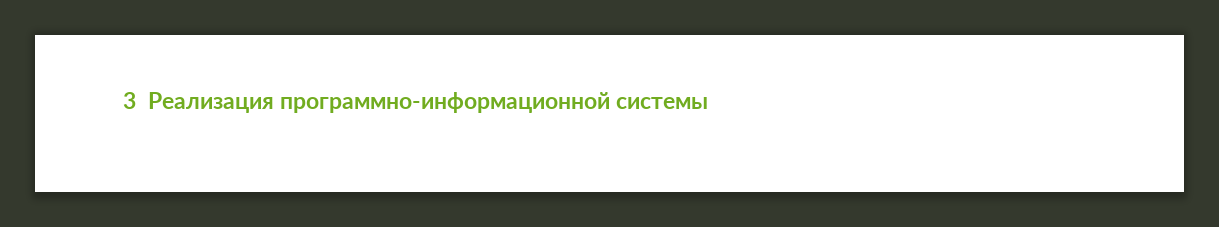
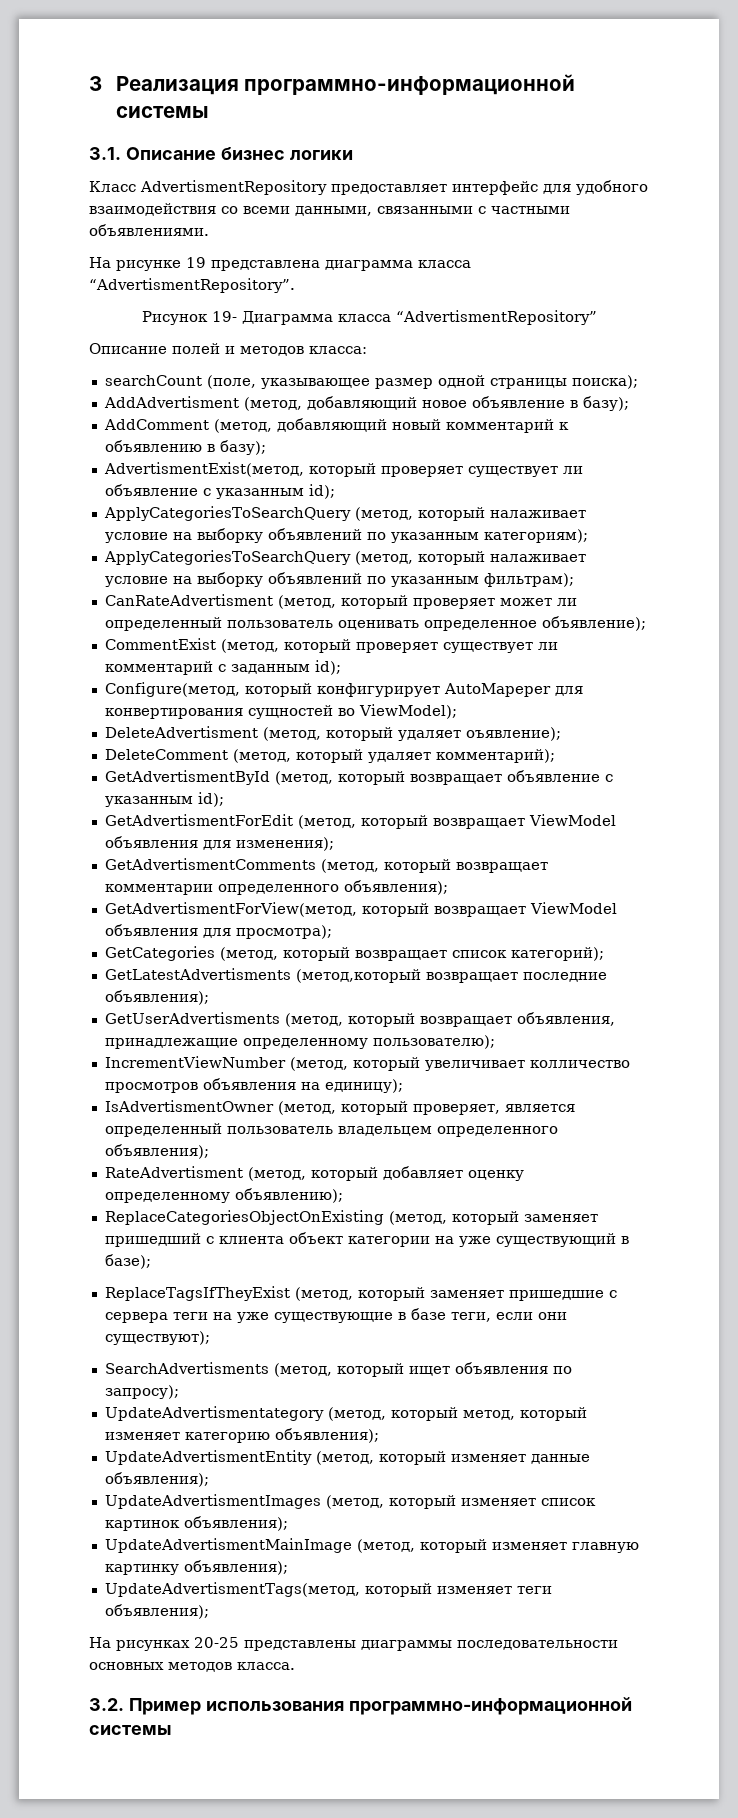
+ 3.1. Описание бизнес логики
+ Класс AdvertismentRepository предоставляет интерфейс для удобного взаимодействия со всеми данными, связанными с частными объявлениями.
+ На рисунке 19 представлена диаграмма класса “AdvertismentRepository”.
+ Рисунок 19- Диаграмма класса “AdvertismentRepository”
+ Описание полей и методов класса:
+ searchCount (поле, указывающее размер одной страницы поиска);
+ AddAdvertisment (метод, добавляющий новое объявление в базу);
+ AddComment (метод, добавляющий новый комментарий к объявлению в базу);
+ AdvertismentExist(метод, который проверяет существует ли объявление с указанным id);
+ ApplyCategoriesToSearchQuery (метод, который налаживает условие на выборку объявлений по указанным категориям);
+ ApplyCategoriesToSearchQuery (метод, который налаживает условие на выборку объявлений по указанным фильтрам);
+ CanRateAdvertisment (метод, который проверяет может ли определенный пользователь оценивать определенное объявление);
+ CommentExist (метод, который проверяет существует ли комментарий с заданным id);
+ Configure(метод, который конфигурирует AutoMapeper для конвертирования сущностей во ViewModel);
+ DeleteAdvertisment (метод, который удаляет оъявление);
+ DeleteComment (метод, который удаляет комментарий);
+ GetAdvertismentById (метод, который возвращает объявление с указанным id);
+ GetAdvertismentForEdit (метод, который возвращает ViewModel объявления для изменения);
+ GetAdvertismentComments (метод, который возвращает комментарии определенного объявления);
+ GetAdvertismentForView(метод, который возвращает ViewModel объявления для просмотра);
+ GetCategories (метод, который возвращает список категорий);
+ GetLatestAdvertisments (метод,который возвращает последние объявления);
+ GetUserAdvertisments (метод, который возвращает объявления, принадлежащие определенному пользователю);
+ IncrementViewNumber (метод, который увеличивает колличество просмотров объявления на единицу);
+ IsAdvertismentOwner (метод, который проверяет, является определенный пользователь владельцем определенного объявления);
+ RateAdvertisment (метод, который добавляет оценку определенному объявлению);
+ ReplaceCategoriesObjectOnExisting (метод, который заменяет пришедший с клиента объект категории на уже существующий в базе);
+ ReplaceTagsIfTheyExist (метод, который заменяет пришедшие с сервера теги на уже существующие в базе теги, если они существуют);
+ SearchAdvertisments (метод, который ищет объявления по запросу);
+ UpdateAdvertismentategory (метод, который метод, который изменяет категорию объявления);
+ UpdateAdvertismentEntity (метод, который изменяет данные объявления);
+ UpdateAdvertismentImages (метод, который изменяет список картинок объявления);
+ UpdateAdvertismentMainImage (метод, который изменяет главную картинку объявления);
+ UpdateAdvertismentTags(метод, который изменяет теги объявления);
+ На рисунках 20-25 представлены диаграммы последовательности основных методов класса.
+ 3.2. Пример использования программно-информационной системы

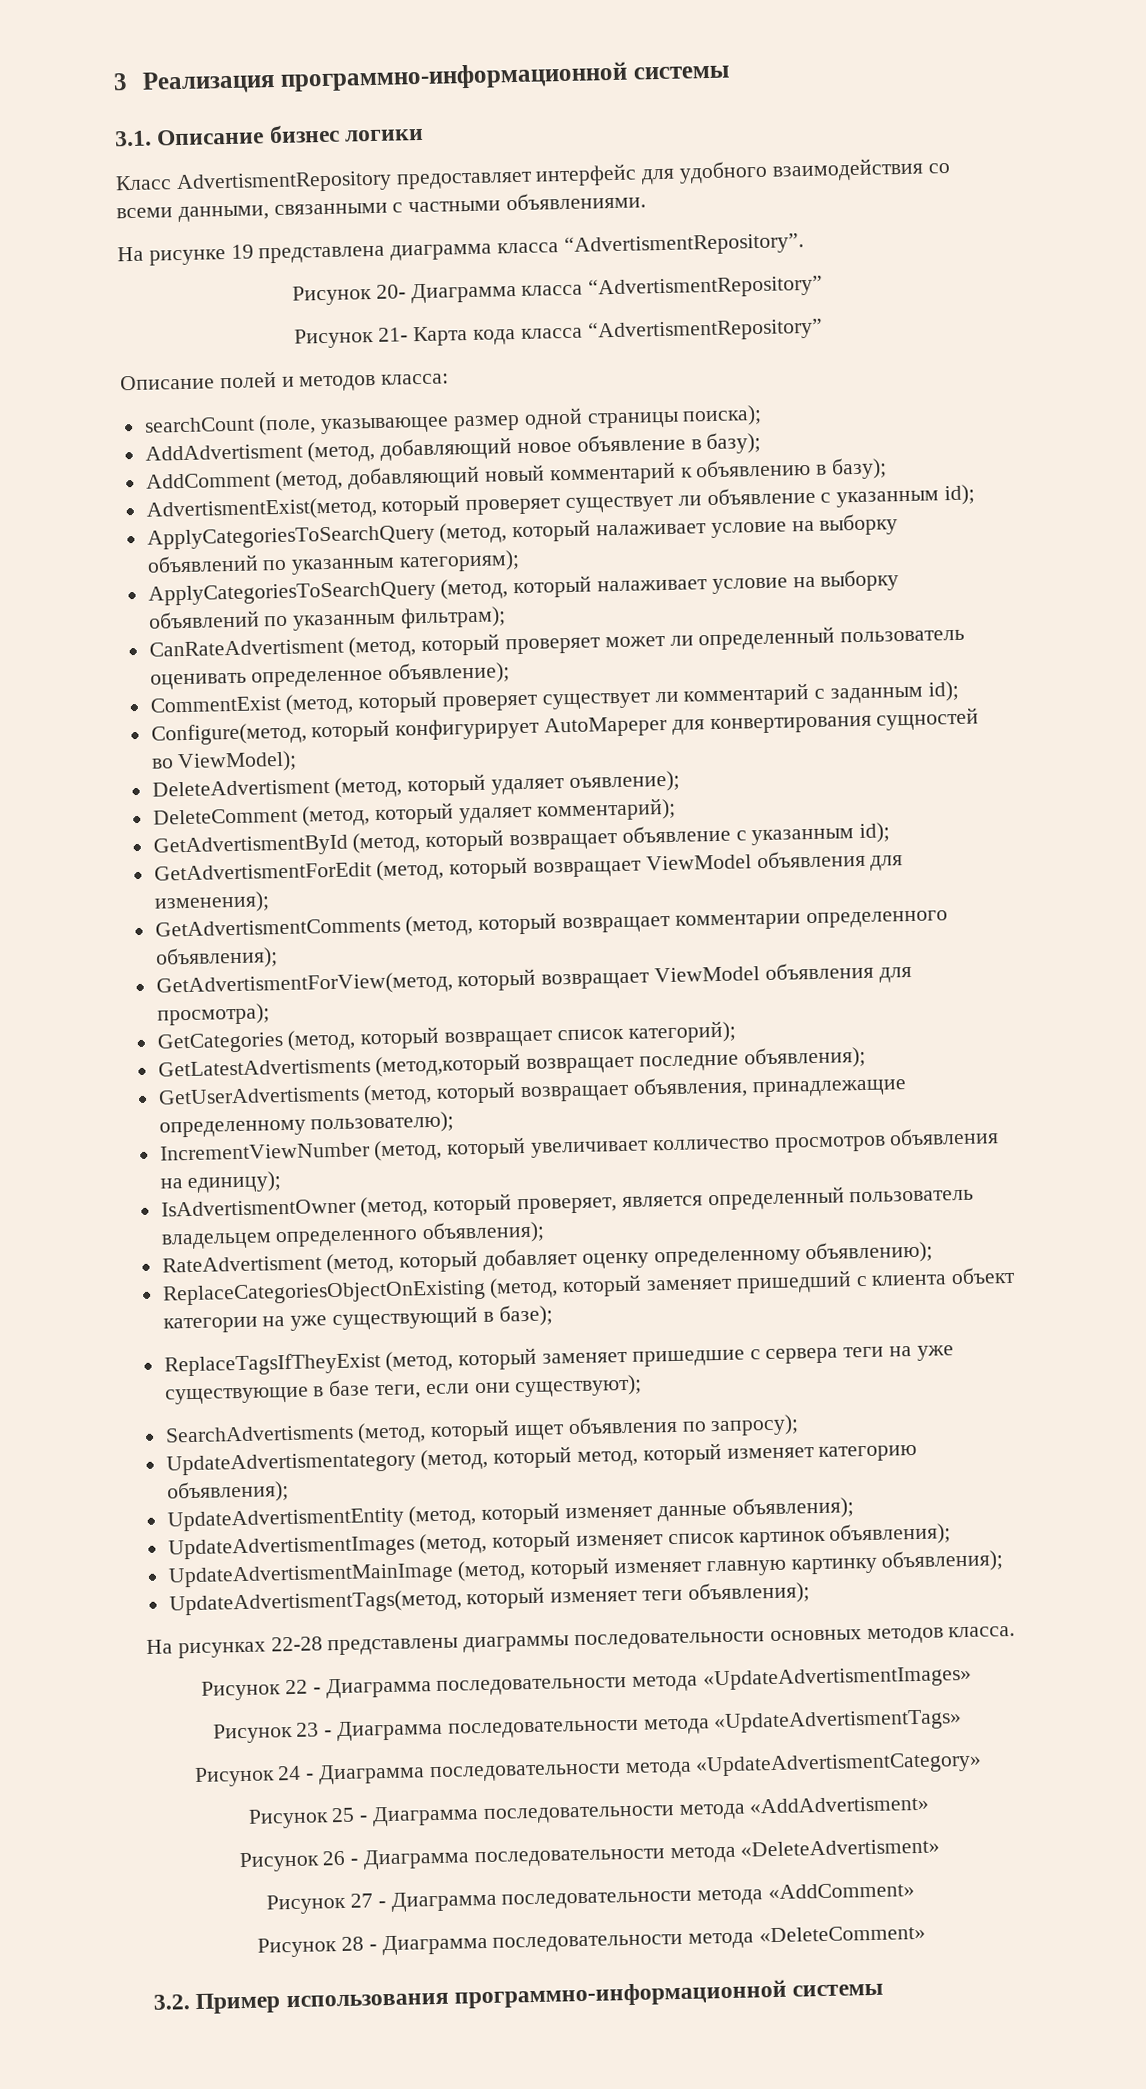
- Рисунок 19- Диаграмма класса “AdvertismentRepository”
+ Рисунок 20- Диаграмма класса “AdvertismentRepository”
+ Рисунок 21- Карта кода класса “AdvertismentRepository”
- На рисунках 20-25 представлены диаграммы последовательности основных методов класса.
+ На рисунках 22-28 представлены диаграммы последовательности основных методов класса.
+ Рисунок 22 - Диаграмма последовательности метода «UpdateAdvertismentImages»
+ Рисунок 23 - Диаграмма последовательности метода «UpdateAdvertismentTags»
+ Рисунок 24 - Диаграмма последовательности метода «UpdateAdvertismentCategory»
+ Рисунок 25 - Диаграмма последовательности метода «AddAdvertisment»
+ Рисунок 26 - Диаграмма последовательности метода «DeleteAdvertisment»
+ Рисунок 27 - Диаграмма последовательности метода «AddComment»
+ Рисунок 28 - Диаграмма последовательности метода «DeleteComment»

